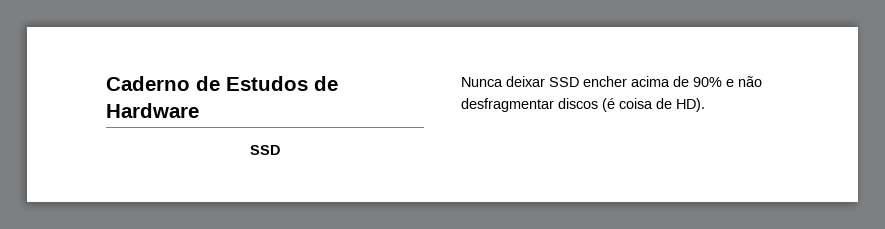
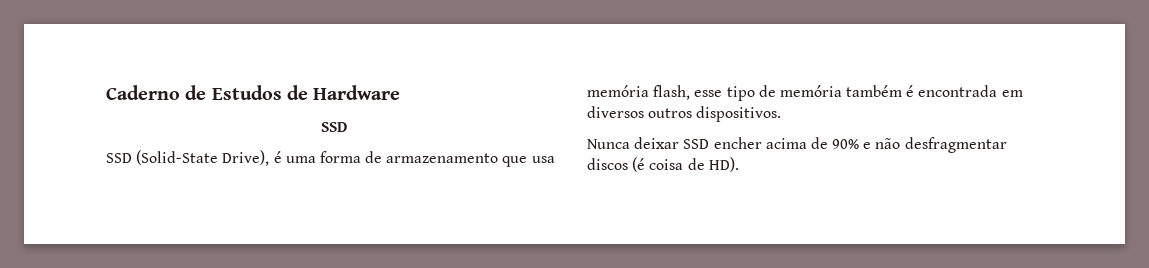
+ SSD (Solid-State Drive), é uma forma de armazenamento que usa memória flash, esse tipo de memória também é encontrada em diversos outros dispositivos.

